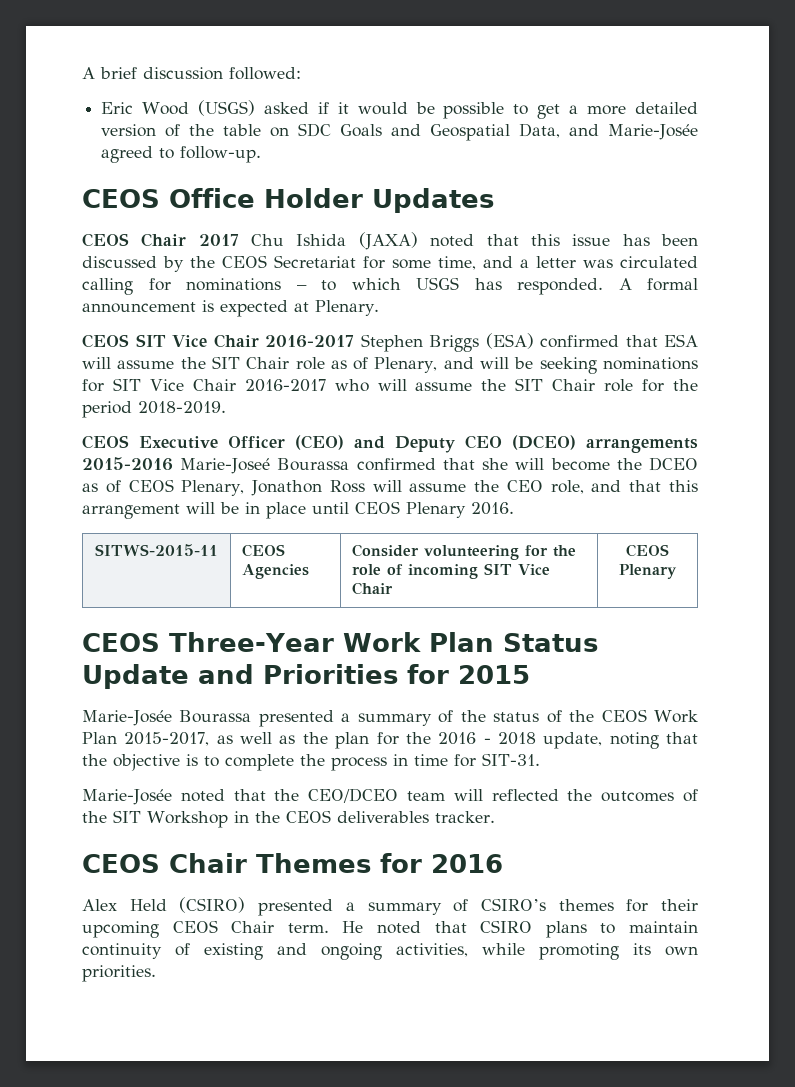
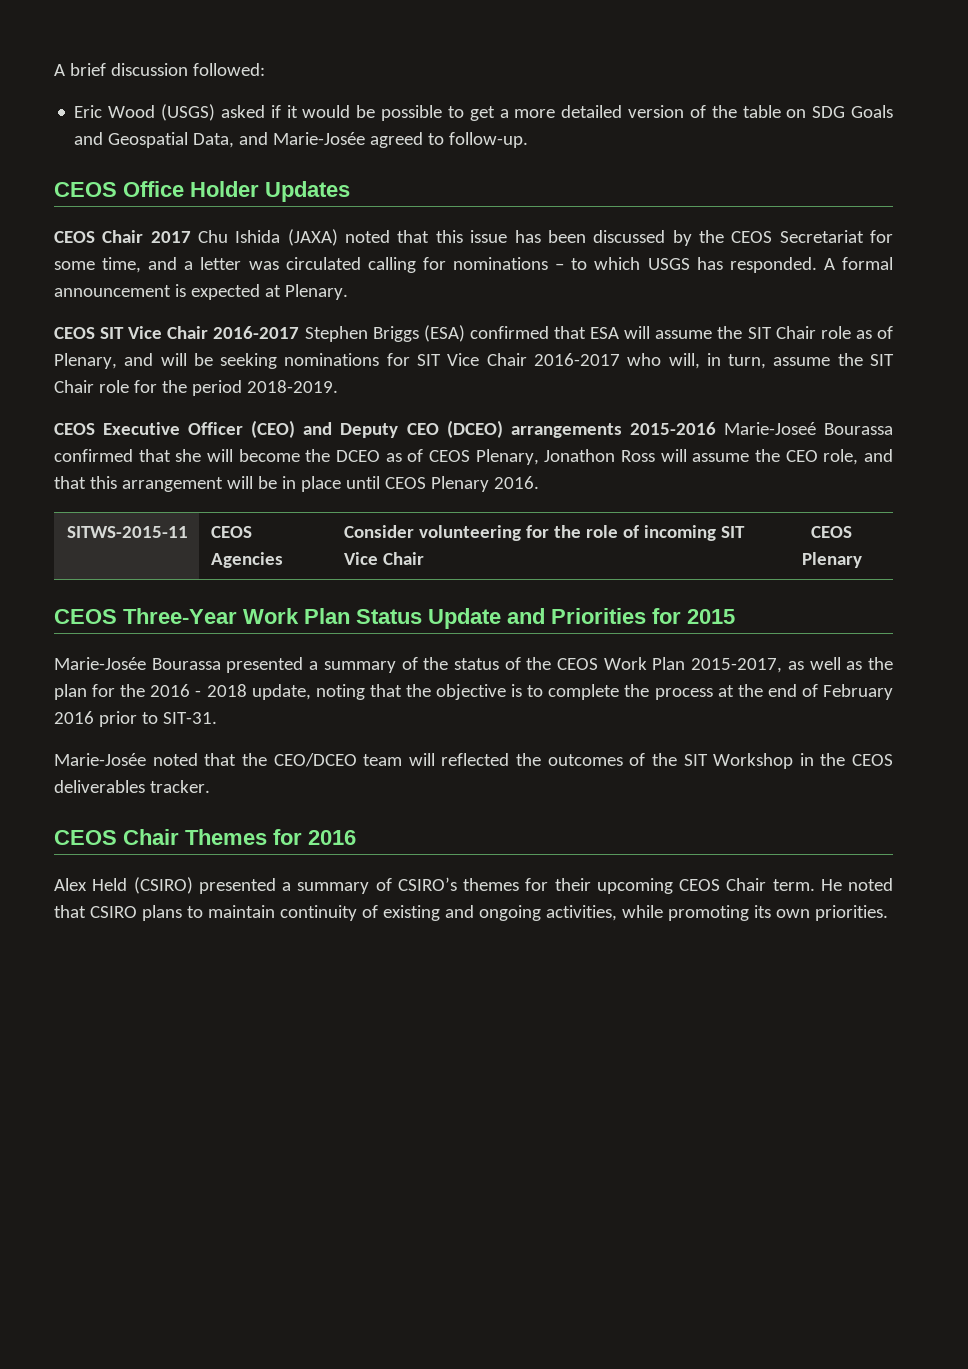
- Eric Wood (USGS) asked if it would be possible to get a more detailed version of the table on SDC Goals and Geospatial Data, and Marie-Josée agreed to follow-up.
+ Eric Wood (USGS) asked if it would be possible to get a more detailed version of the table on SDG Goals and Geospatial Data, and Marie-Josée agreed to follow-up.
- CEOS SIT Vice Chair 2016-2017 Stephen Briggs (ESA) confirmed that ESA will assume the SIT Chair role as of Plenary, and will be seeking nominations for SIT Vice Chair 2016-2017 who will assume the SIT Chair role for the period 2018-2019.
+ CEOS SIT Vice Chair 2016-2017 Stephen Briggs (ESA) confirmed that ESA will assume the SIT Chair role as of Plenary, and will be seeking nominations for SIT Vice Chair 2016-2017 who will, in turn, assume the SIT Chair role for the period 2018-2019.
- Marie-Josée Bourassa presented a summary of the status of the CEOS Work Plan 2015-2017, as well as the plan for the 2016 - 2018 update, noting that the objective is to complete the process in time for SIT-31.
+ Marie-Josée Bourassa presented a summary of the status of the CEOS Work Plan 2015-2017, as well as the plan for the 2016 - 2018 update, noting that the objective is to complete the process at the end of February 2016 prior to SIT-31.

